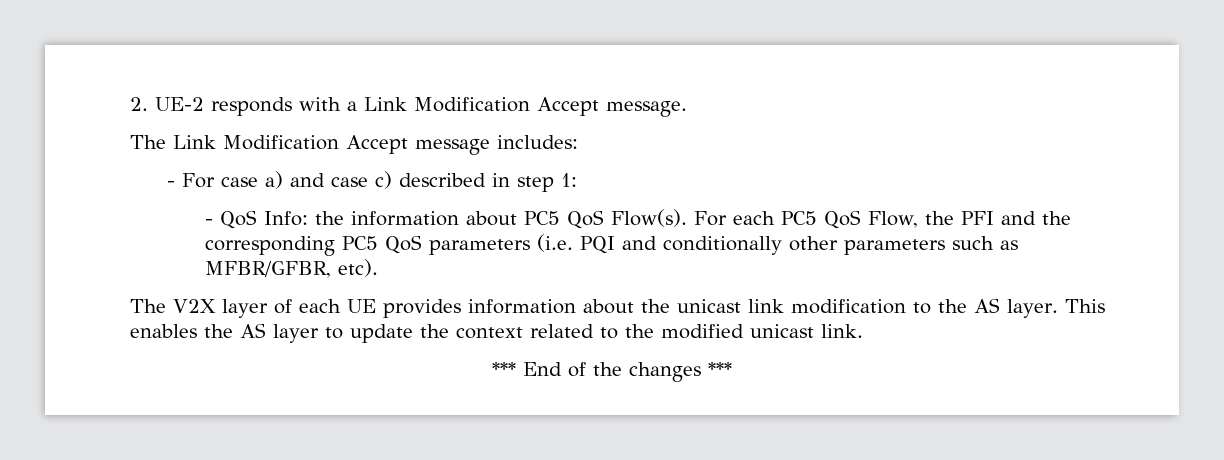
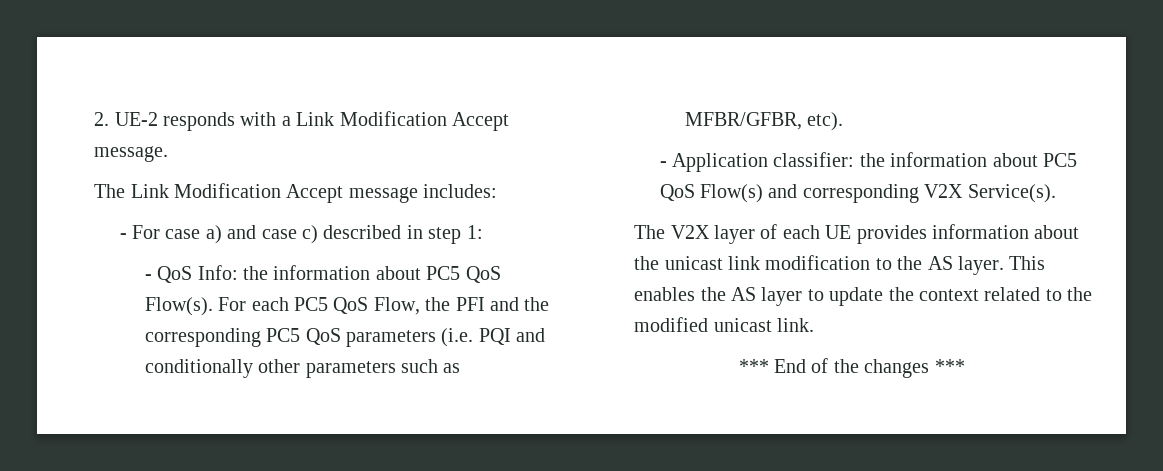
+ - Application classifier: the information about PC5 QoS Flow(s) and corresponding V2X Service(s).

